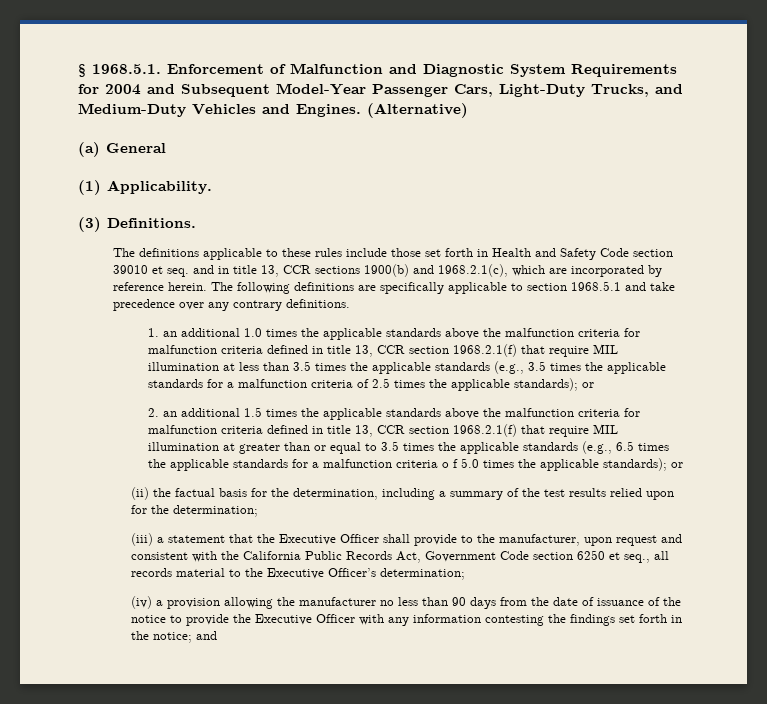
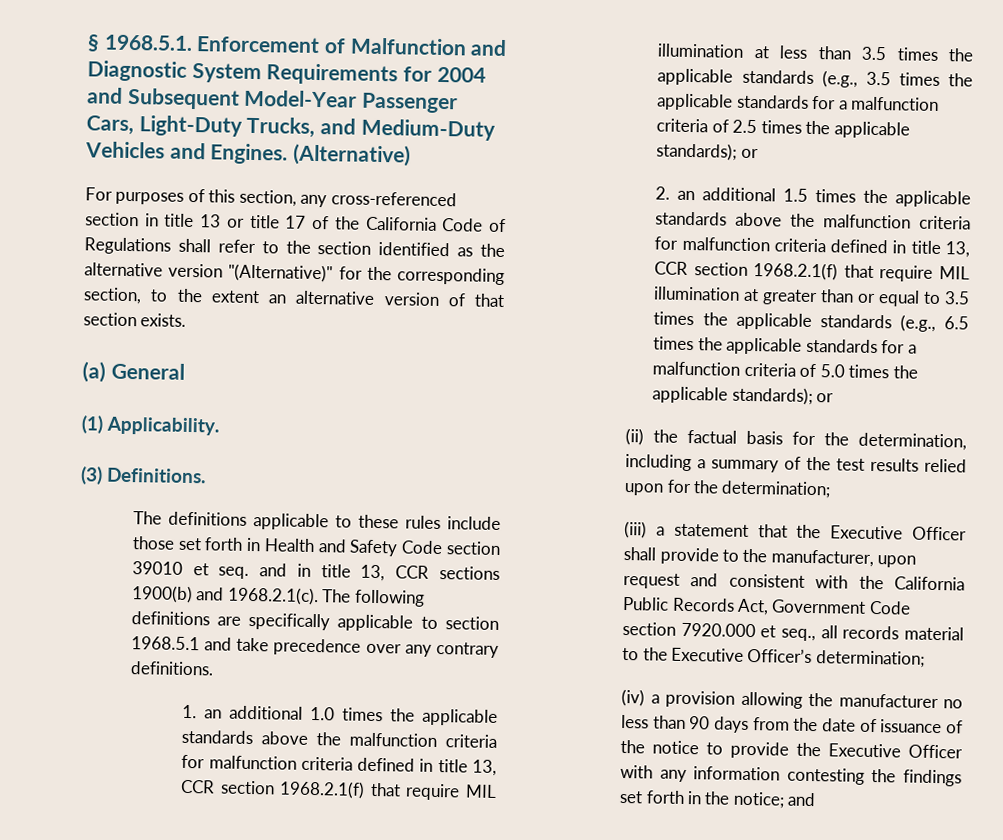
+ For purposes of this section, any cross-referenced section in title 13 or title 17 of the California Code of Regulations shall refer to the section identified as the alternative version "(Alternative)" for the corresponding section, to the extent an alternative version of that section exists.
- The definitions applicable to these rules include those set forth in Health and Safety Code section 39010 et seq. and in title 13, CCR sections 1900(b) and 1968.2.1(c), which are incorporated by reference herein. The following definitions are specifically applicable to section 1968.5.1 and take precedence over any contrary definitions.
+ The definitions applicable to these rules include those set forth in Health and Safety Code section 39010 et seq. and in title 13, CCR sections 1900(b) and 1968.2.1(c). The following definitions are specifically applicable to section 1968.5.1 and take precedence over any contrary definitions.
- 2. an additional 1.5 times the applicable standards above the malfunction criteria for malfunction criteria defined in title 13, CCR section 1968.2.1(f) that require MIL illumination at greater than or equal to 3.5 times the applicable standards (e.g., 6.5 times the applicable standards for a malfunction criteria o f 5.0 times the applicable standards); or
+ 2. an additional 1.5 times the applicable standards above the malfunction criteria for malfunction criteria defined in title 13, CCR section 1968.2.1(f) that require MIL illumination at greater than or equal to 3.5 times the applicable standards (e.g., 6.5 times the applicable standards for a malfunction criteria of 5.0 times the applicable standards); or
- (iii) a statement that the Executive Officer shall provide to the manufacturer, upon request and consistent with the California Public Records Act, Government Code section 6250 et seq., all records material to the Executive Officer’s determination;
+ (iii) a statement that the Executive Officer shall provide to the manufacturer, upon request and consistent with the California Public Records Act, Government Code section 7920.000 et seq., all records material to the Executive Officer’s determination;

